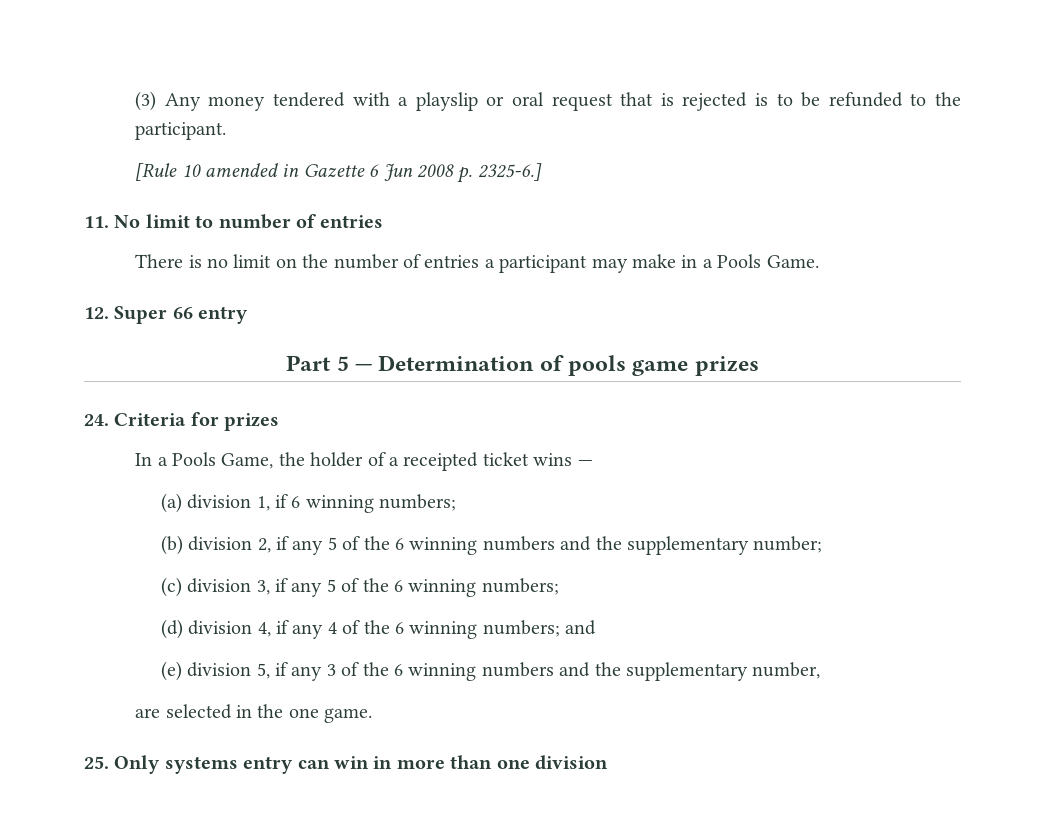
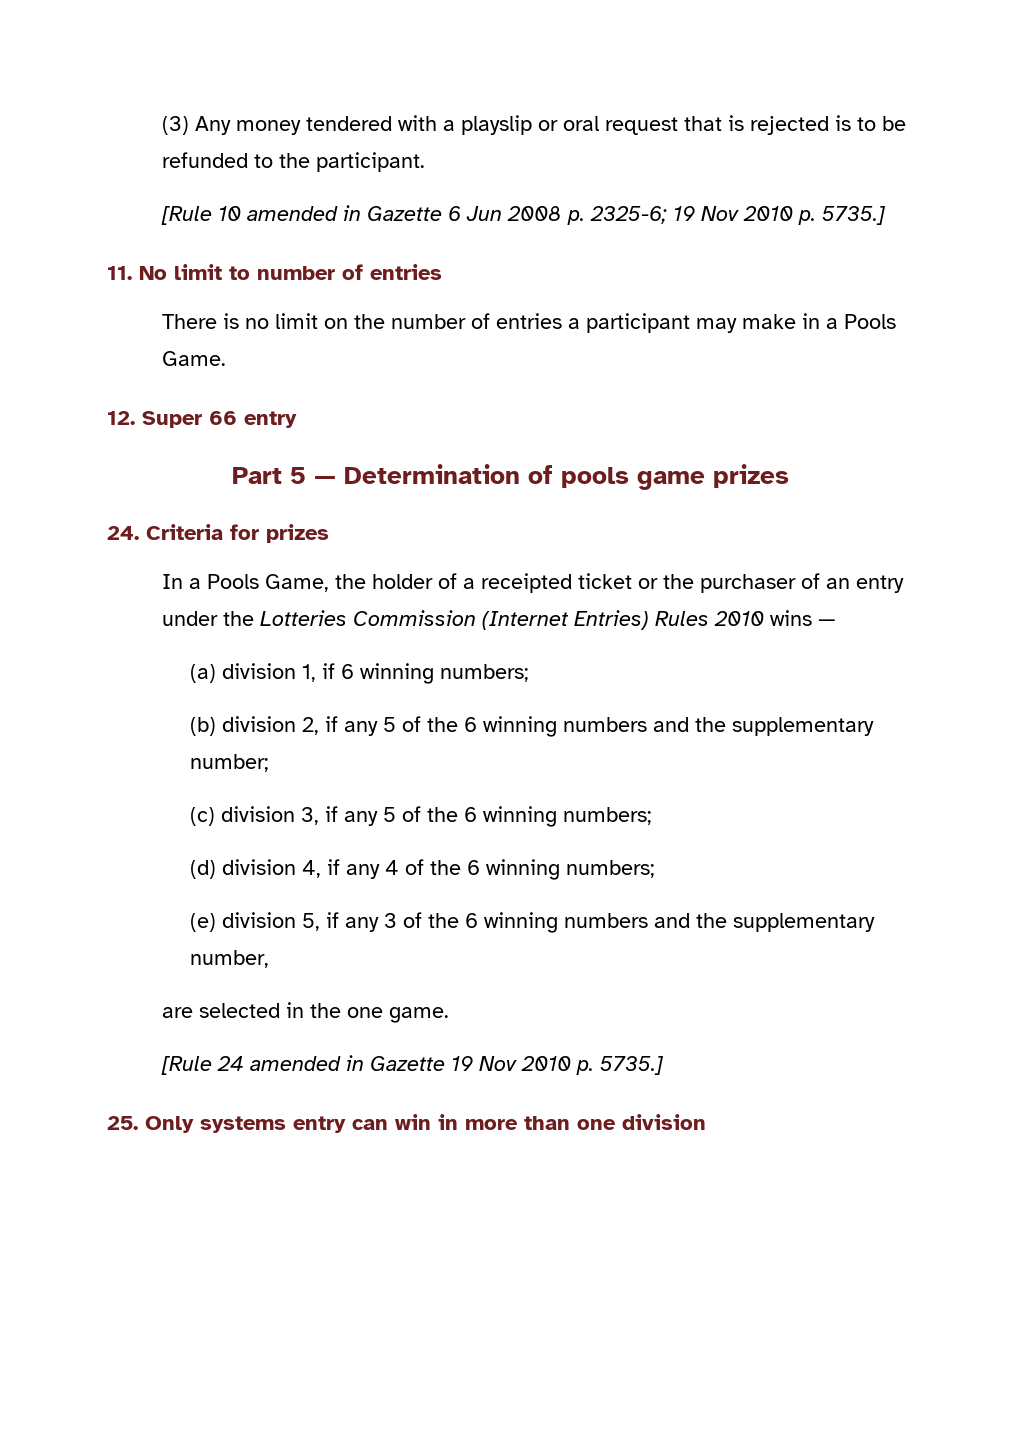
- [Rule 10 amended in Gazette 6 Jun 2008 p. 2325-6.]
+ [Rule 10 amended in Gazette 6 Jun 2008 p. 2325-6; 19 Nov 2010 p. 5735.]
- In a Pools Game, the holder of a receipted ticket wins —
+ In a Pools Game, the holder of a receipted ticket or the purchaser of an entry under the Lotteries Commission (Internet Entries) Rules 2010 wins —
- (d) division 4, if any 4 of the 6 winning numbers; and
+ (d) division 4, if any 4 of the 6 winning numbers;
+ [Rule 24 amended in Gazette 19 Nov 2010 p. 5735.]

